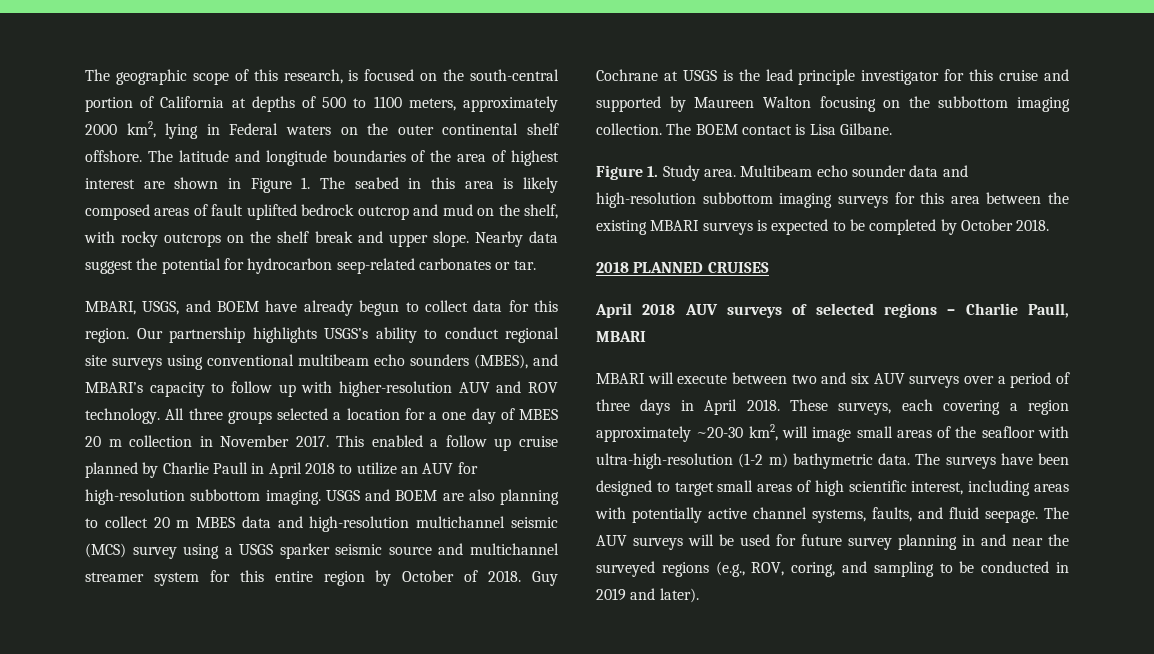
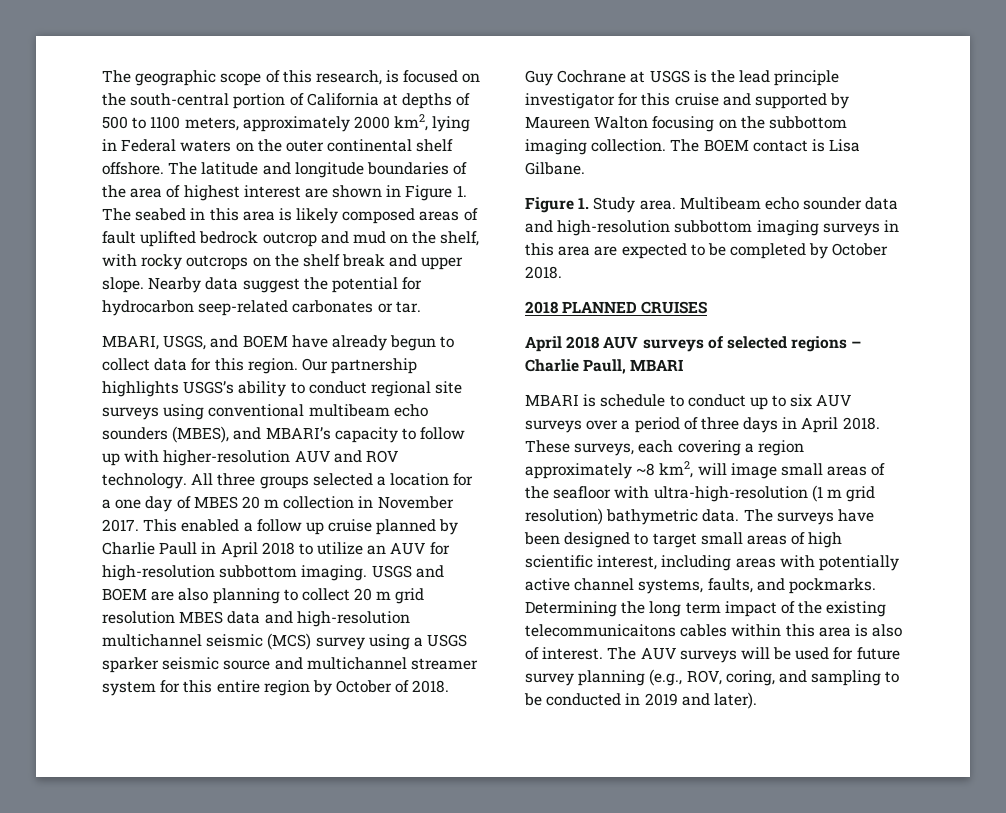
- USGS and BOEM are also planning to collect 20 m MBES data and high-resolution multichannel seismic (MCS) survey using a USGS sparker seismic source and multichannel streamer system for this entire region by October of 2018.
+ USGS and BOEM are also planning to collect 20 m grid resolution MBES data and high-resolution multichannel seismic (MCS) survey using a USGS sparker seismic source and multichannel streamer system for this entire region by October of 2018.
- Multibeam echo sounder data and high-resolution subbottom imaging surveys for this area between the existing MBARI surveys is expected to be completed by October 2018.
+ Multibeam echo sounder data and high-resolution subbottom imaging surveys in this area are expected to be completed by October 2018.
- MBARI will execute between two and six AUV surveys over a period of three days in April 2018.
+ MBARI is schedule to conduct up to six AUV surveys over a period of three days in April 2018.
- These surveys, each covering a region approximately ~20-30 km2, will image small areas of the seafloor with ultra-high-resolution (1-2 m) bathymetric data.
+ These surveys, each covering a region approximately ~8 km2, will image small areas of the seafloor with ultra-high-resolution (1 m grid resolution) bathymetric data.
- The surveys have been designed to target small areas of high scientific interest, including areas with potentially active channel systems, faults, and fluid seepage.
+ The surveys have been designed to target small areas of high scientific interest, including areas with potentially active channel systems, faults, and pockmarks. Determining the long term impact of the existing telecommunicaitons cables within this area is also of interest.
- The AUV surveys will be used for future survey planning in and near the surveyed regions (e.g., ROV, coring, and sampling to be conducted in 2019 and later).
+ The AUV surveys will be used for future survey planning (e.g., ROV, coring, and sampling to be conducted in 2019 and later).

